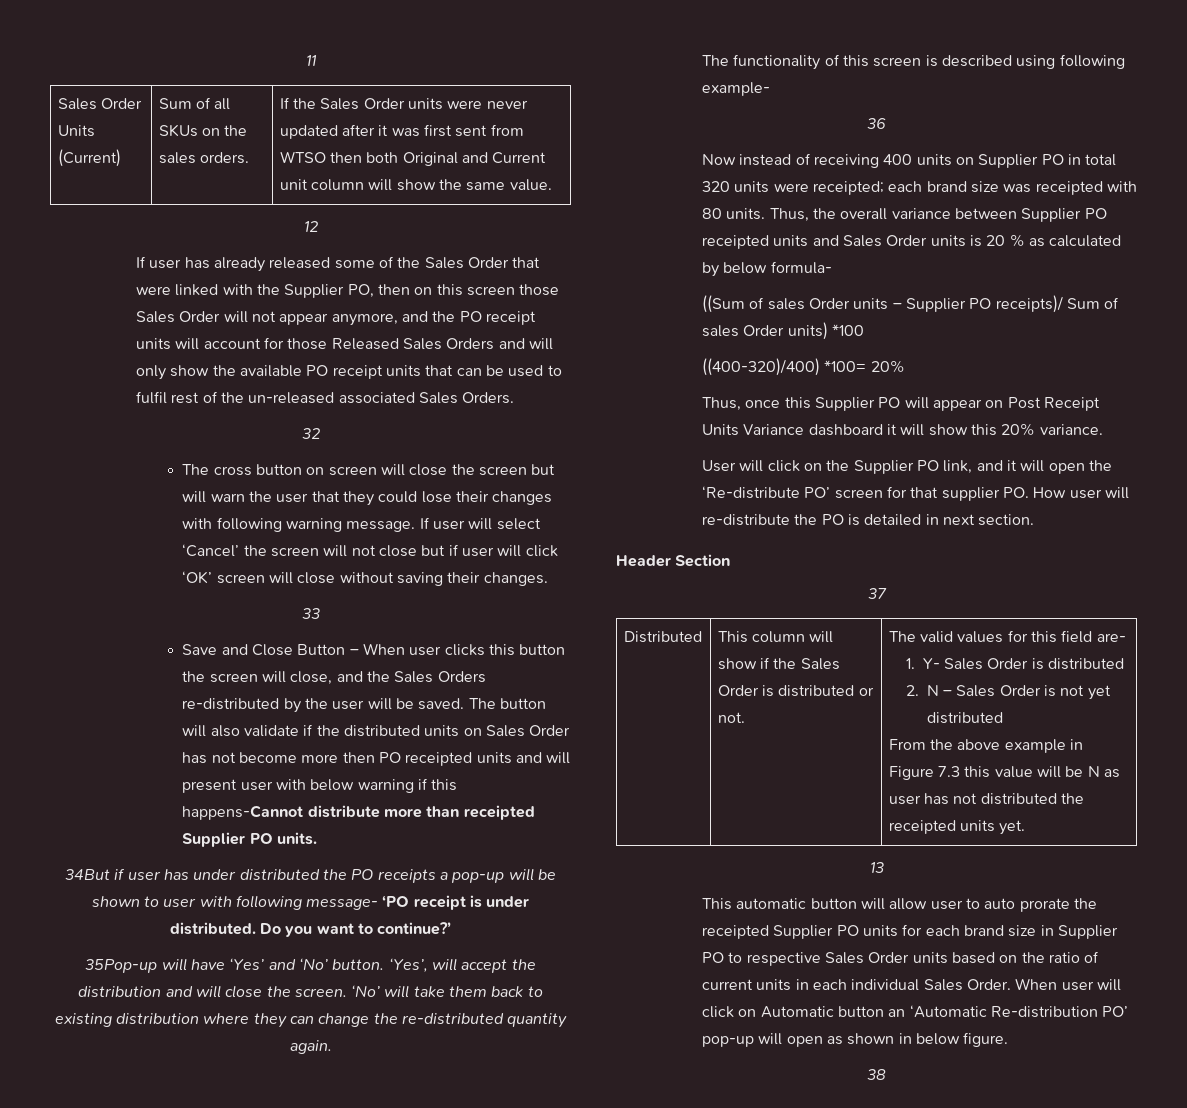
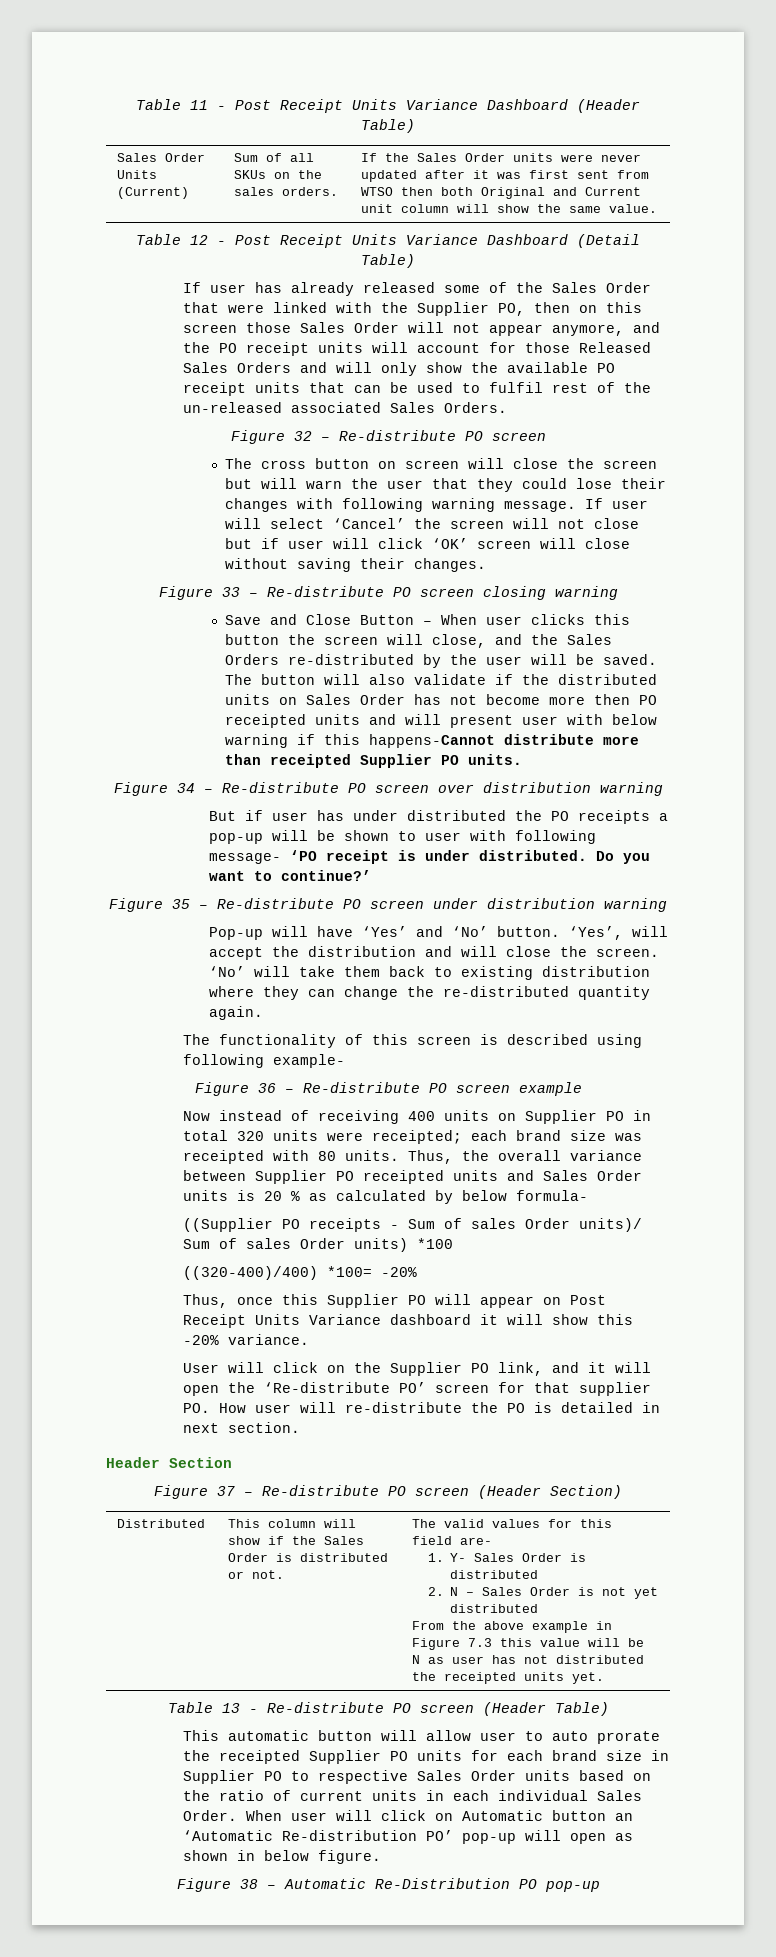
- 11
+ Table 11 - Post Receipt Units Variance Dashboard (Header Table)
- 12
+ Table 12 - Post Receipt Units Variance Dashboard (Detail Table)
- 32
+ Figure 32 – Re-distribute PO screen
- 33
+ Figure 33 – Re-distribute PO screen closing warning
- 34But if user has under distributed the PO receipts a pop-up will be shown to user with following message- ‘PO receipt is under distributed.
+ Figure 34 – Re-distribute PO screen over distribution warning
+ But if user has under distributed the PO receipts a pop-up will be shown to user with following message- ‘PO receipt is under distributed.
- 35Pop-up will have ‘Yes’ and ‘No’ button.
+ Figure 35 – Re-distribute PO screen under distribution warning
+ Pop-up will have ‘Yes’ and ‘No’ button.
- 36
+ Figure 36 – Re-distribute PO screen example
- ((Sum of sales Order units – Supplier PO receipts)/ Sum of sales Order units) *100
+ ((Supplier PO receipts - Sum of sales Order units)/ Sum of sales Order units) *100
- ((400-320)/400) *100= 20%
+ ((320-400)/400) *100= -20%
- Thus, once this Supplier PO will appear on Post Receipt Units Variance dashboard it will show this 20% variance.
+ Thus, once this Supplier PO will appear on Post Receipt Units Variance dashboard it will show this -20% variance.
- 37
+ Figure 37 – Re-distribute PO screen (Header Section)
- 13
+ Table 13 - Re-distribute PO screen (Header Table)
- 38
+ Figure 38 – Automatic Re-Distribution PO pop-up

